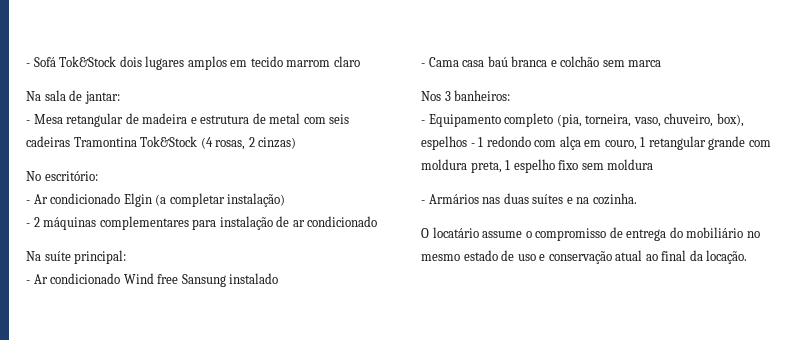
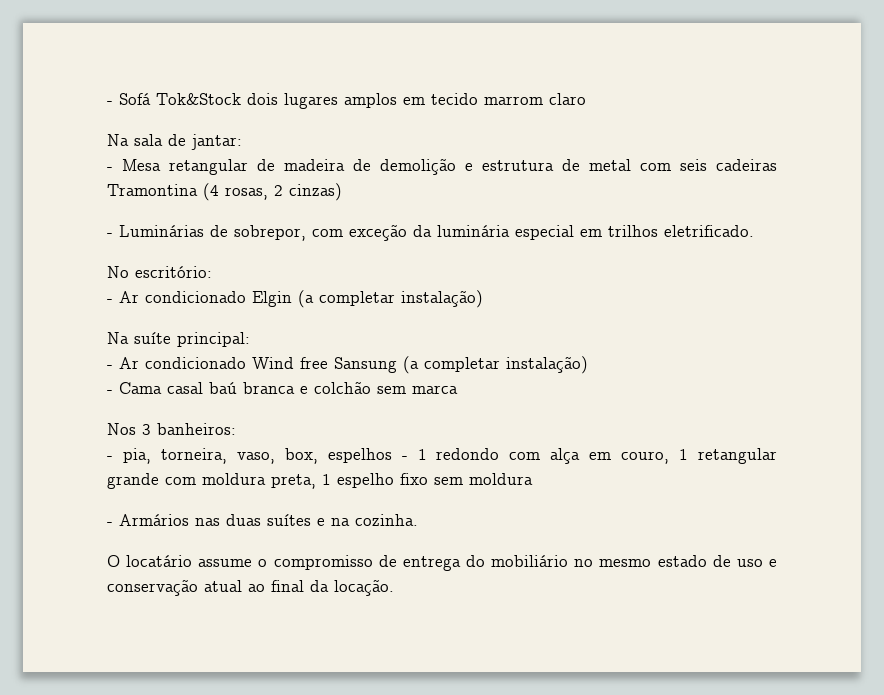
- - Mesa retangular de madeira e estrutura de metal com seis cadeiras Tramontina Tok&Stock (4 rosas, 2 cinzas)
+ - Mesa retangular de madeira de demolição e estrutura de metal com seis cadeiras Tramontina (4 rosas, 2 cinzas)
+ - Luminárias de sobrepor, com exceção da luminária especial em trilhos eletrificado.
- - 2 máquinas complementares para instalação de ar condicionado
- - Ar condicionado Wind free Sansung instalado
+ - Ar condicionado Wind free Sansung (a completar instalação)
- - Cama casa baú branca e colchão sem marca
+ - Cama casal baú branca e colchão sem marca
- - Equipamento completo (pia, torneira, vaso, chuveiro, box), espelhos - 1 redondo com alça em couro, 1 retangular grande com moldura preta, 1 espelho fixo sem moldura
+ - pia, torneira, vaso, box, espelhos - 1 redondo com alça em couro, 1 retangular grande com moldura preta, 1 espelho fixo sem moldura

